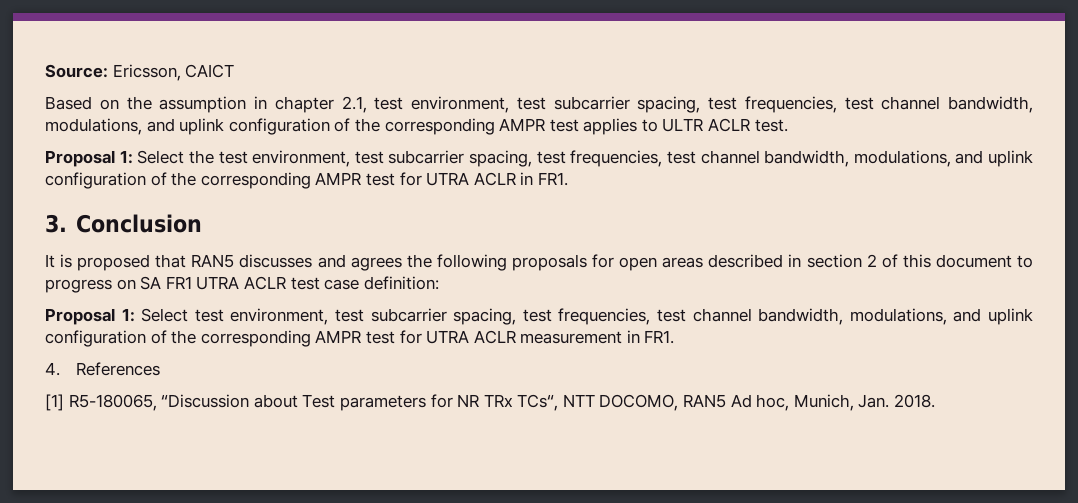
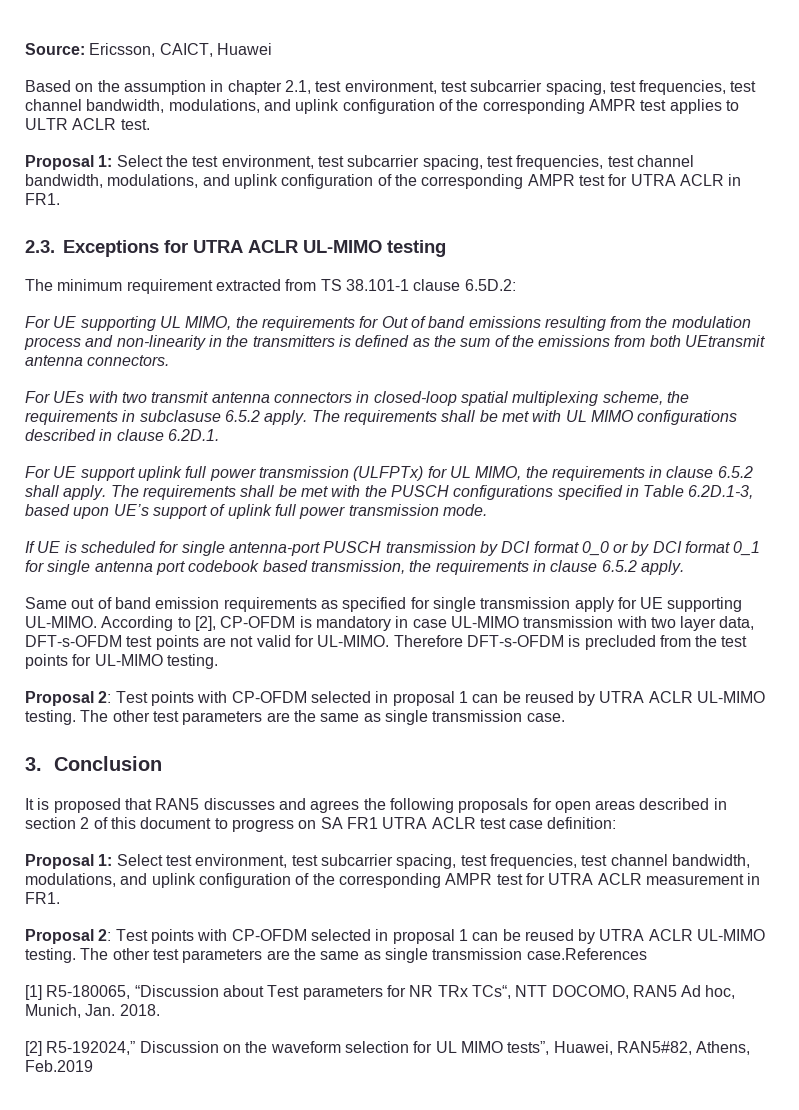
- Source: Ericsson, CAICT
+ Source: Ericsson, CAICT, Huawei
+ 2.3. Exceptions for UTRA ACLR UL-MIMO testing
+ The minimum requirement extracted from TS 38.101-1 clause 6.5D.2:
+ For UE supporting UL MIMO, the requirements for Out of band emissions resulting from the modulation process and non-linearity in the transmitters is defined as the sum of the emissions from both UEtransmit antenna connectors.
+ For UEs with two transmit antenna connectors in closed-loop spatial multiplexing scheme, the requirements in subclasuse 6.5.2 apply. The requirements shall be met with UL MIMO configurations described in clause 6.2D.1.
+ For UE support uplink full power transmission (ULFPTx) for UL MIMO, the requirements in clause 6.5.2 shall apply. The requirements shall be met with the PUSCH configurations specified in Table 6.2D.1-3, based upon UE’s support of uplink full power transmission mode.
+ If UE is scheduled for single antenna-port PUSCH transmission by DCI format 0_0 or by DCI format 0_1 for single antenna port codebook based transmission, the requirements in clause 6.5.2 apply.
+ Same out of band emission requirements as specified for single transmission apply for UE supporting UL-MIMO. According to [2], CP-OFDM is mandatory in case UL-MIMO transmission with two layer data, DFT-s-OFDM test points are not valid for UL-MIMO. Therefore DFT-s-OFDM is precluded from the test points for UL-MIMO testing.
+ Proposal 2: Test points with CP-OFDM selected in proposal 1 can be reused by UTRA ACLR UL-MIMO testing. The other test parameters are the same as single transmission case.
- 4. References
+ Proposal 2: Test points with CP-OFDM selected in proposal 1 can be reused by UTRA ACLR UL-MIMO testing. The other test parameters are the same as single transmission case.References
+ [2] R5-192024,” Discussion on the waveform selection for UL MIMO tests”, Huawei, RAN5#82, Athens, Feb.2019

